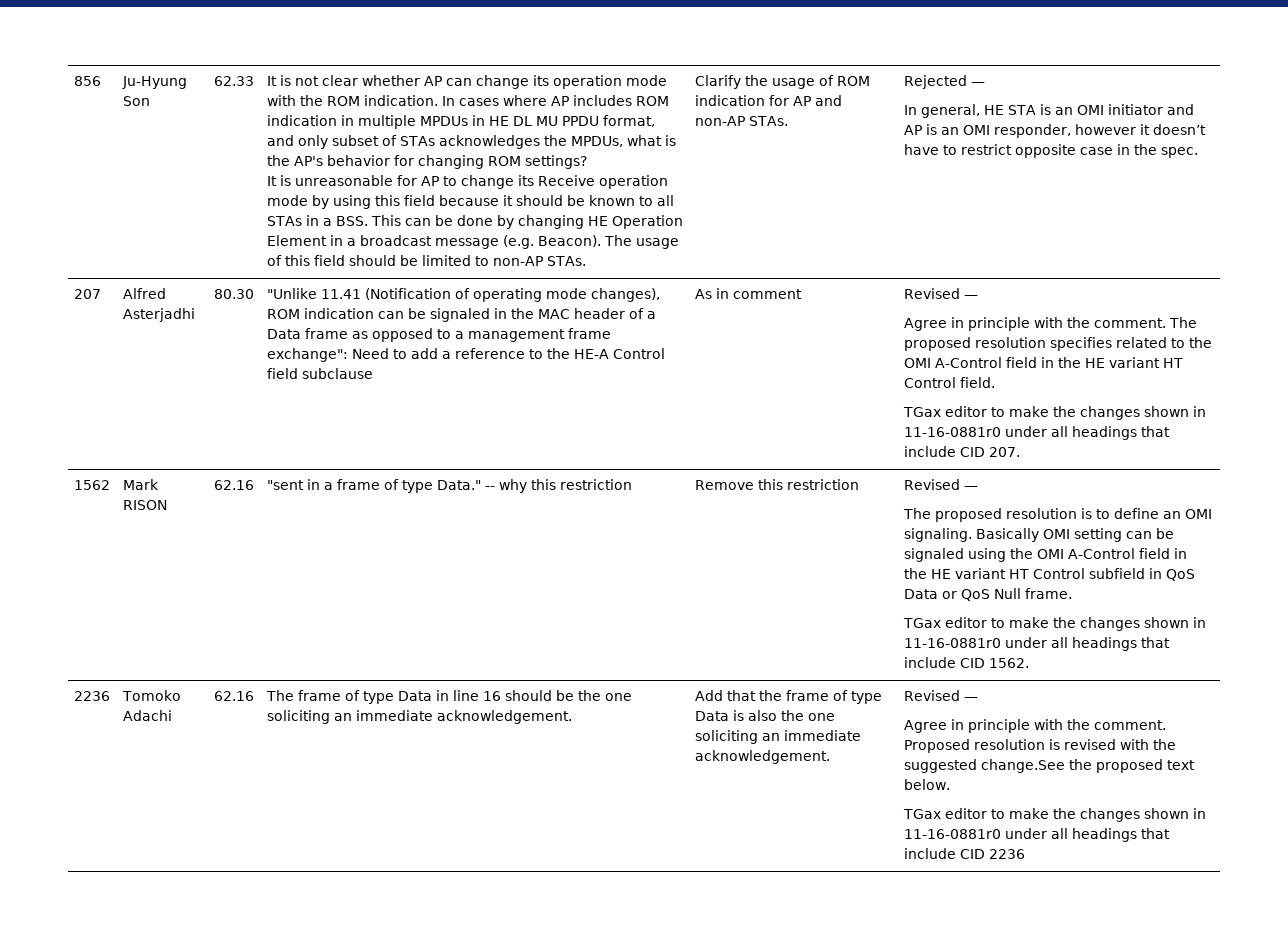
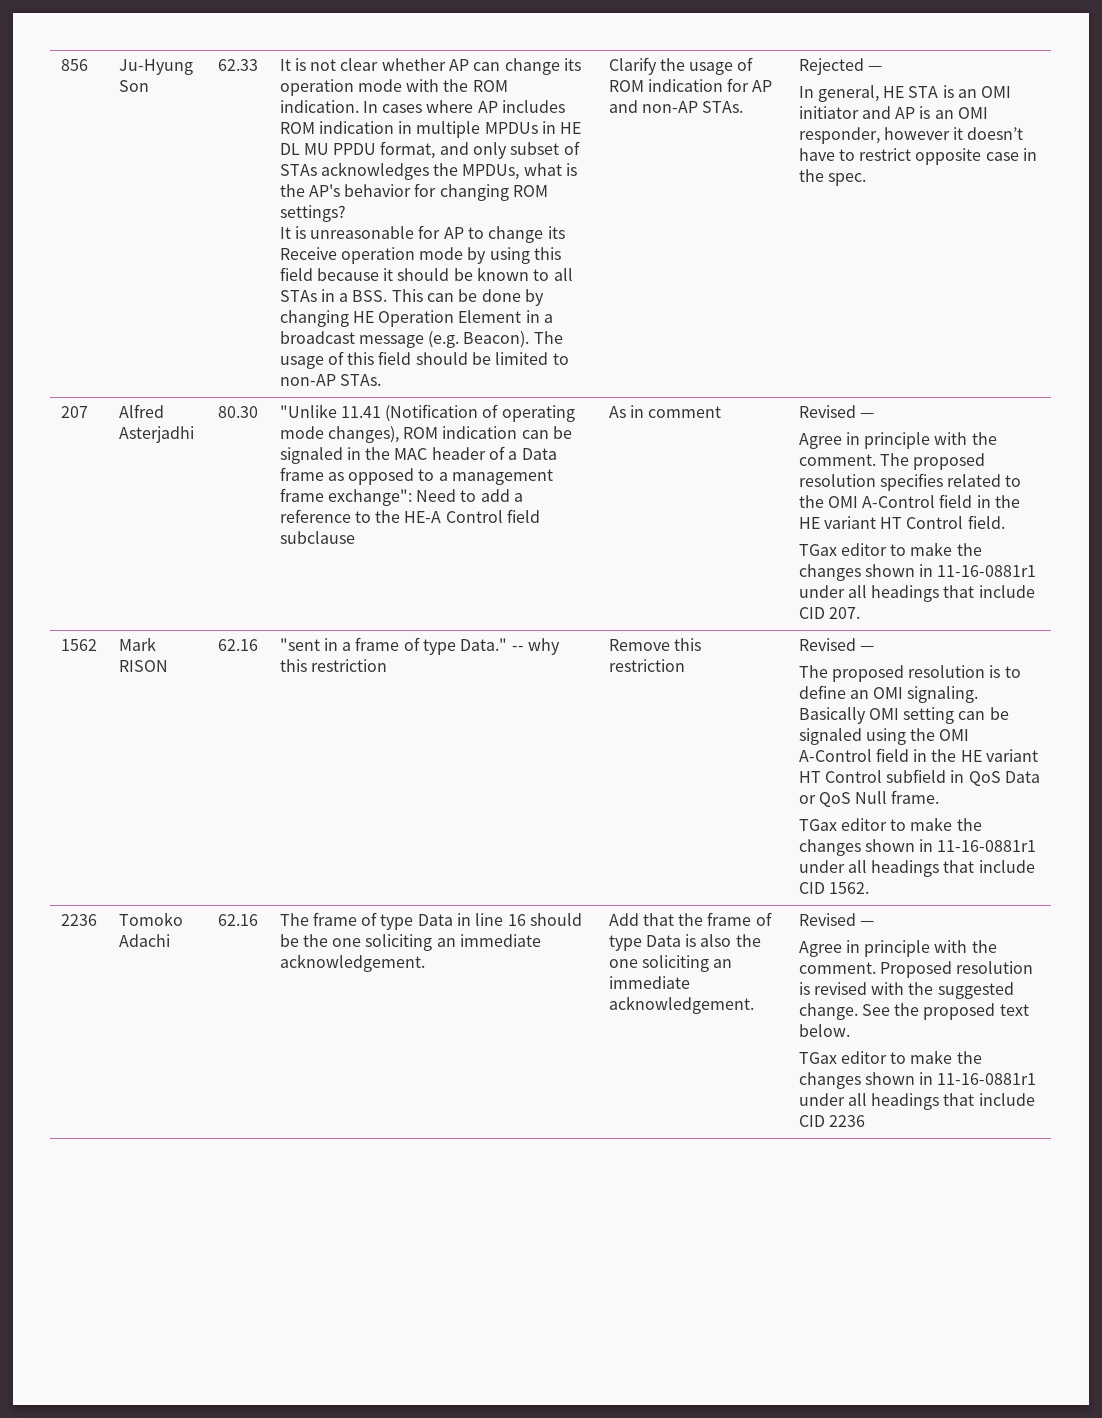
- TGax editor to make the changes shown in 11-16-0881r0 under all headings that include CID 207.
+ TGax editor to make the changes shown in 11-16-0881r1 under all headings that include CID 207.
- TGax editor to make the changes shown in 11-16-0881r0 under all headings that include CID 1562.
+ TGax editor to make the changes shown in 11-16-0881r1 under all headings that include CID 1562.
- Proposed resolution is revised with the suggested change.See the proposed text below.
+ Proposed resolution is revised with the suggested change. See the proposed text below.
- TGax editor to make the changes shown in 11-16-0881r0 under all headings that include CID 2236
+ TGax editor to make the changes shown in 11-16-0881r1 under all headings that include CID 2236

